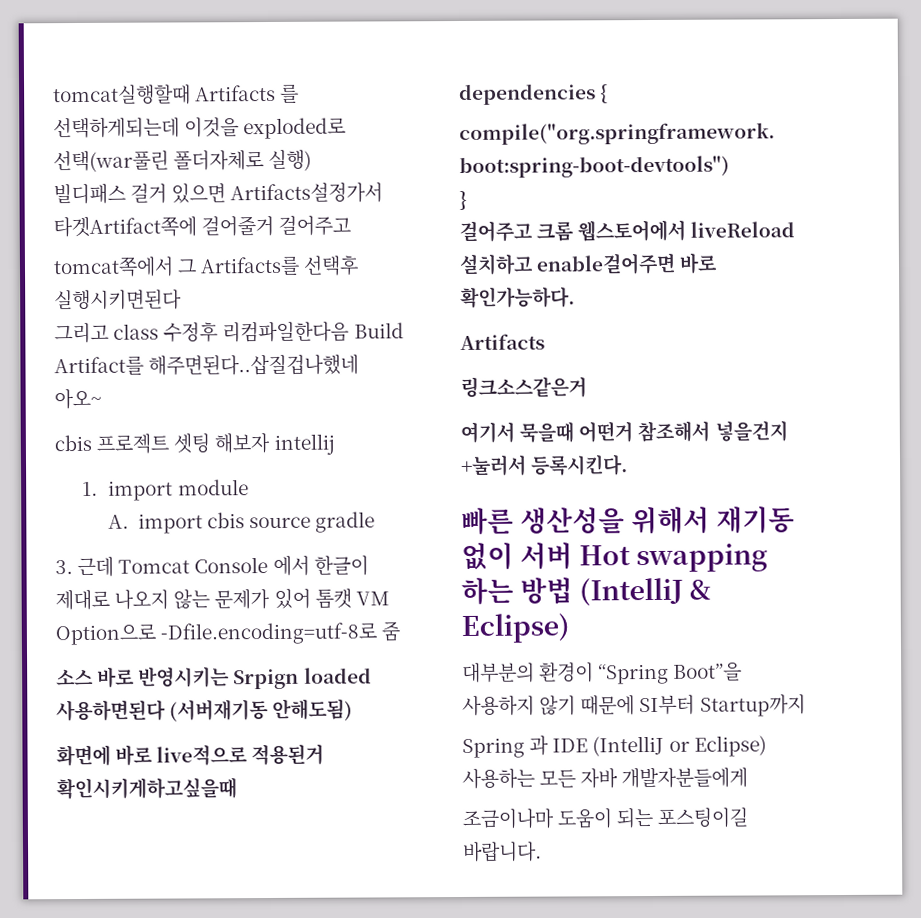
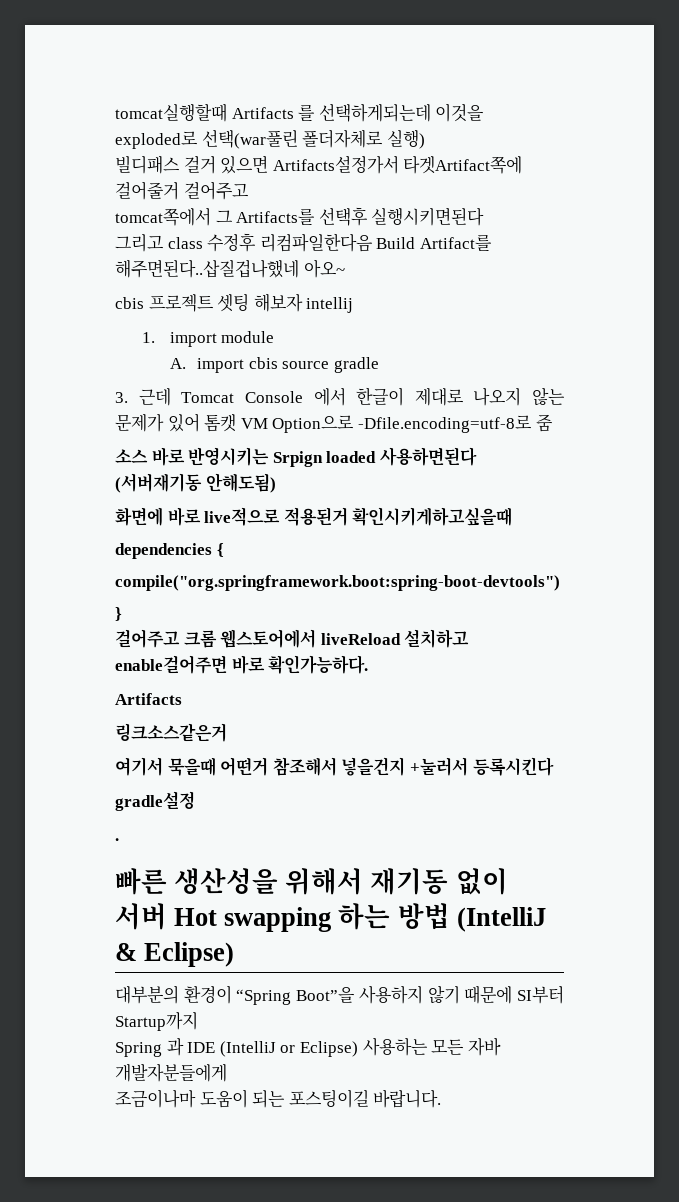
- 여기서 묵을때 어떤거 참조해서 넣을건지 +눌러서 등록시킨다.
+ 여기서 묵을때 어떤거 참조해서 넣을건지 +눌러서 등록시킨다
+ gradle설정
+ .

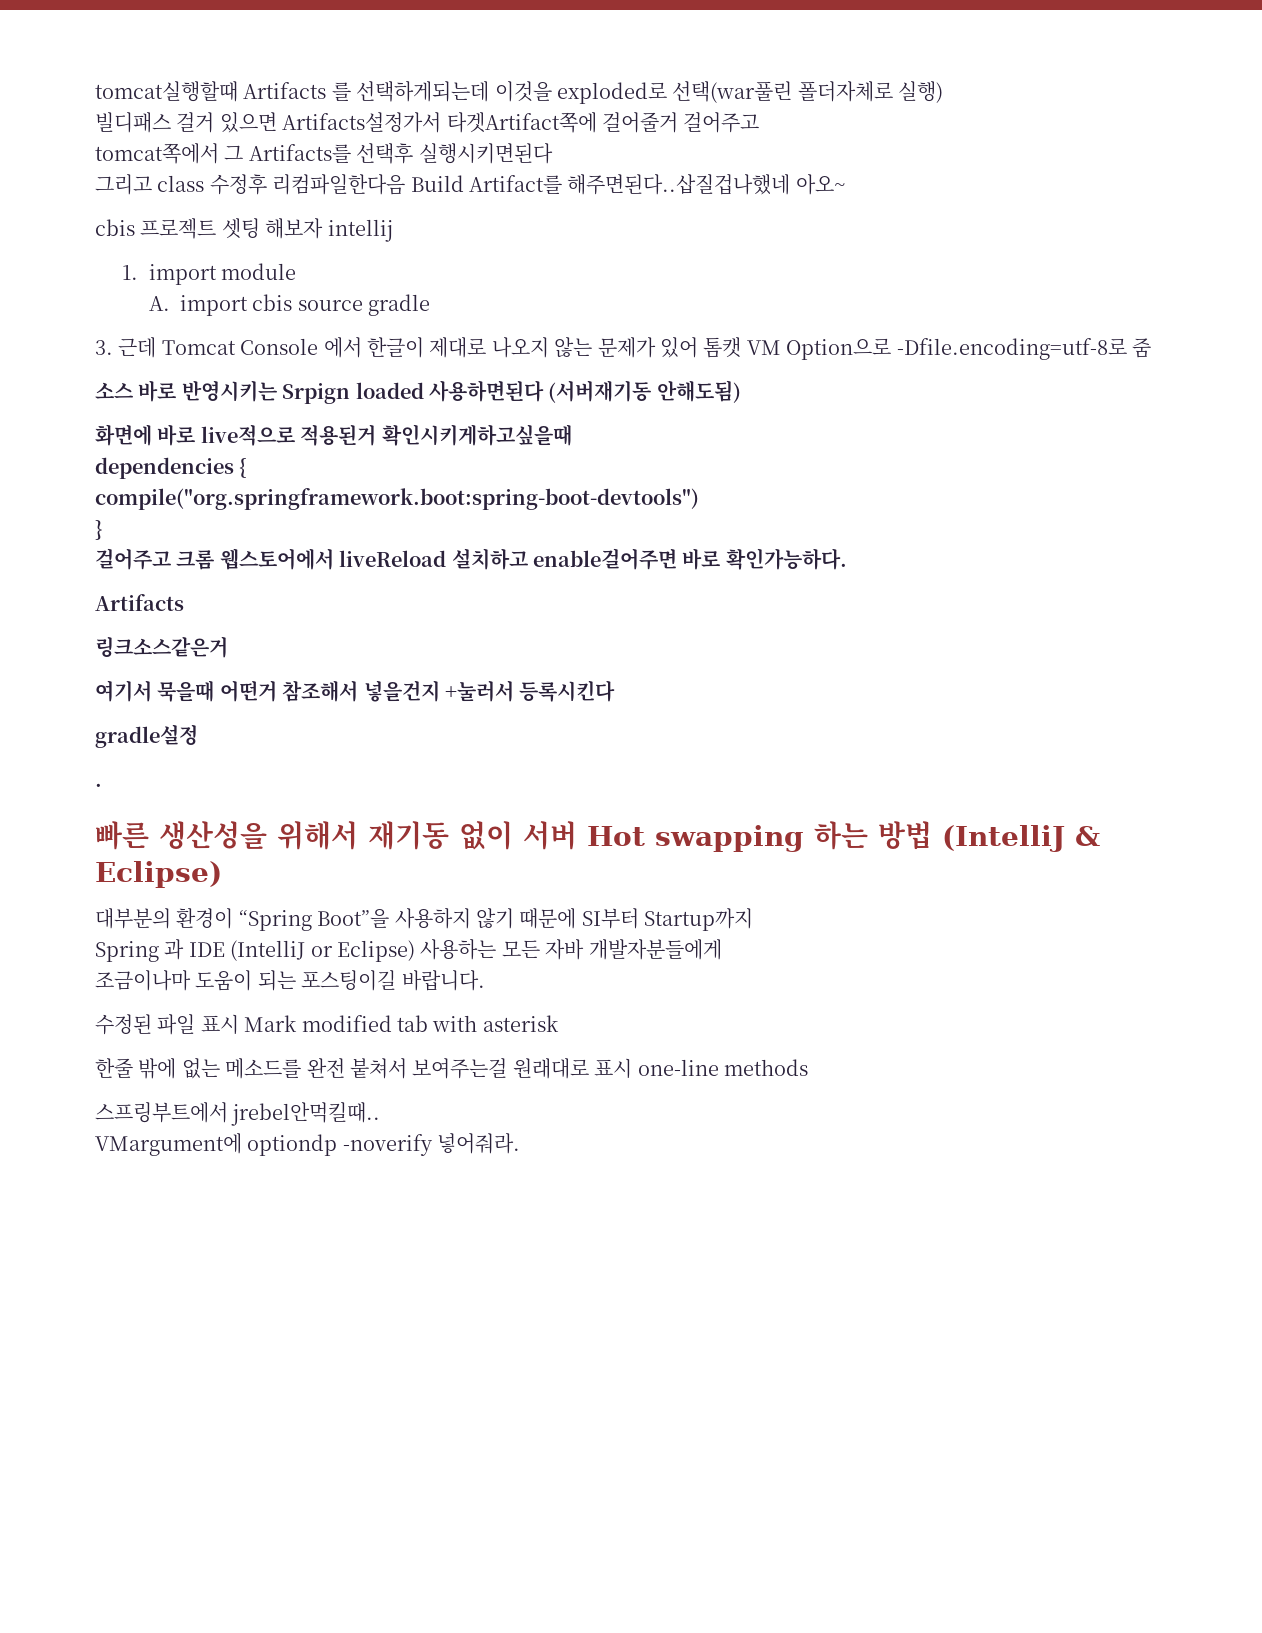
+ 수정된 파일 표시 Mark modified tab with asterisk
+ 한줄 밖에 없는 메소드를 완전 붙쳐서 보여주는걸 원래대로 표시 one-line methods
+ 스프링부트에서 jrebel안먹킬때..
+ VMargument에 optiondp -noverify 넣어줘라.

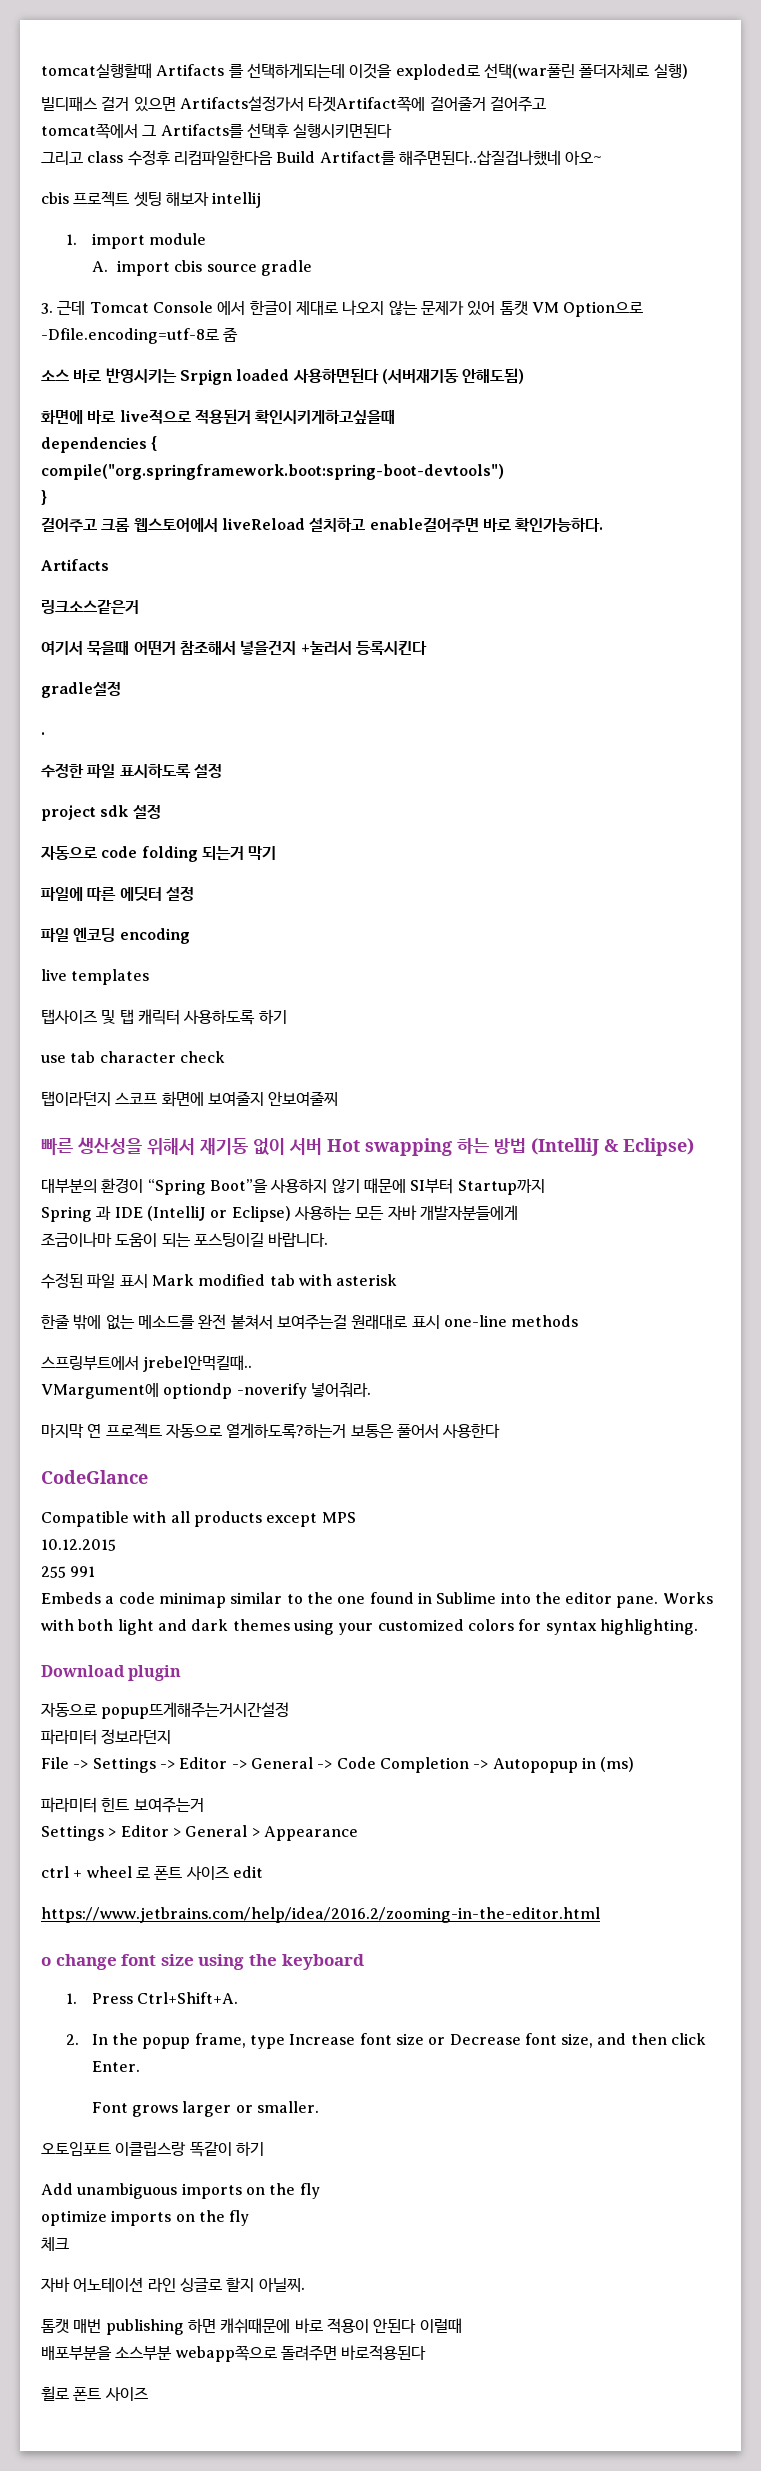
+ 수정한 파일 표시하도록 설정
+ project sdk 설정
+ 자동으로 code folding 되는거 막기
+ 파일에 따른 에딧터 설정
+ 파일 엔코딩 encoding
+ live templates
+ 탭사이즈 및 탭 캐릭터 사용하도록 하기
+ use tab character check
+ 탭이라던지 스코프 화면에 보여줄지 안보여줄찌
+ 마지막 연 프로젝트 자동으로 열게하도록?하는거 보통은 풀어서 사용한다
+ CodeGlance
+ Compatible with all products except MPS
+ 10.12.2015
+ 255 991
+ Embeds a code minimap similar to the one found in Sublime into the editor pane. Works with both light and dark themes using your customized colors for syntax highlighting.
+ Download plugin
+ 자동으로 popup뜨게해주는거시간설정
+ 파라미터 정보라던지
+ File -> Settings -> Editor -> General -> Code Completion -> Autopopup in (ms)
+ 파라미터 힌트 보여주는거
+ Settings > Editor > General > Appearance
+ ctrl + wheel 로 폰트 사이즈 edit
+ https://www.jetbrains.com/help/idea/2016.2/zooming-in-the-editor.html
+ o change font size using the keyboard
+ 1. Press Ctrl+Shift+A.
+ 2. In the popup frame, type Increase font size or Decrease font size, and then click Enter.
+ Font grows larger or smaller.
+ 오토임포트 이클립스랑 똑같이 하기
+ Add unambiguous imports on the fly
+ optimize imports on the fly
+ 체크
+ 자바 어노테이션 라인 싱글로 할지 아닐찌.
+ 톰캣 매번 publishing 하면 캐쉬때문에 바로 적용이 안된다 이럴때
+ 배포부분을 소스부분 webapp쪽으로 돌려주면 바로적용된다
+ 휠로 폰트 사이즈

